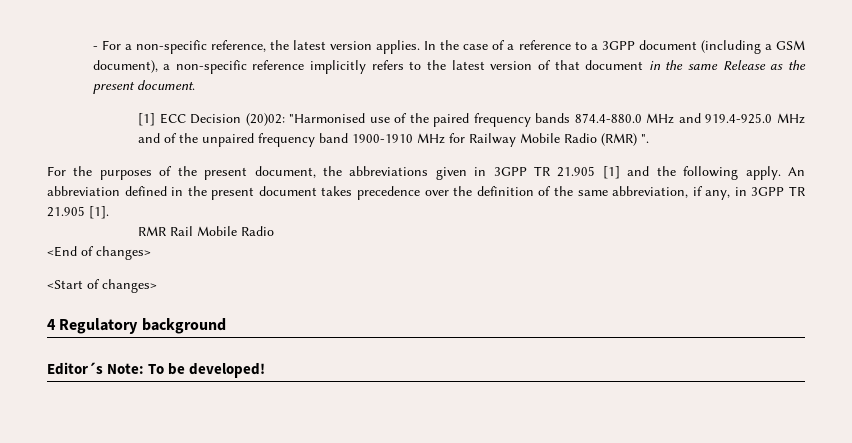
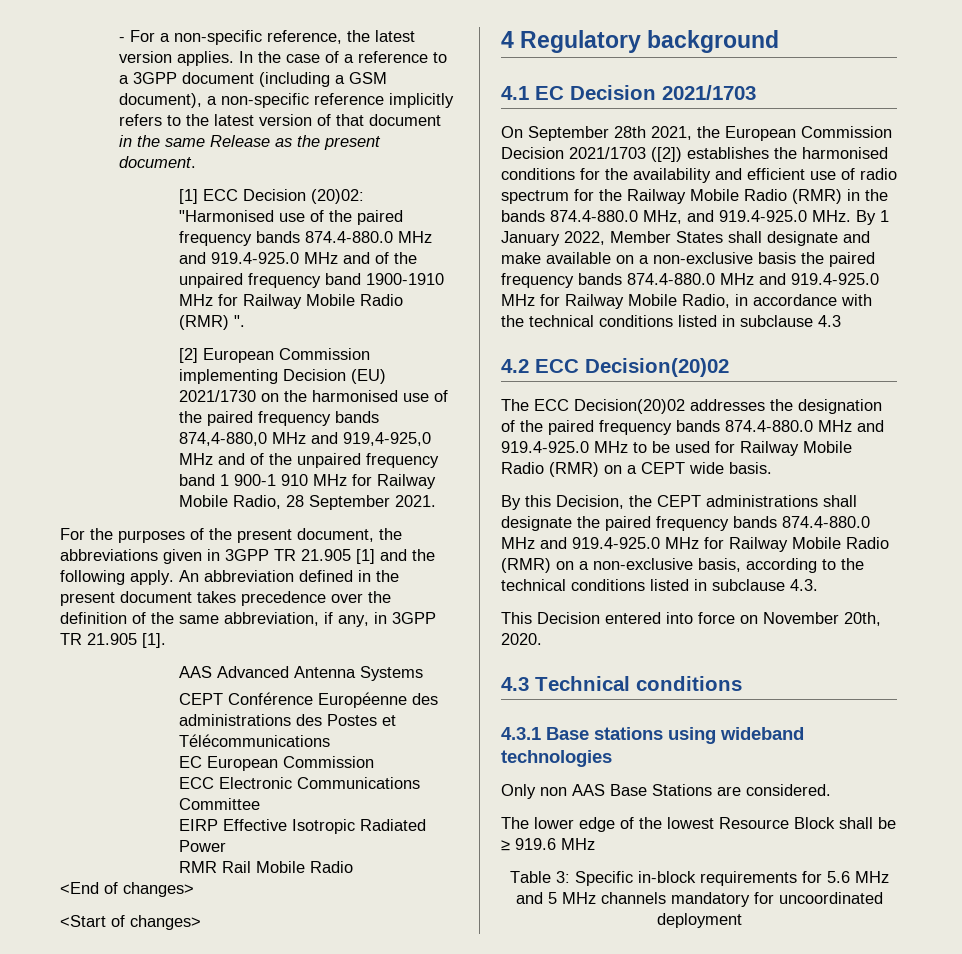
+ [2] European Commission implementing Decision (EU) 2021/1730 on the harmonised use of the paired frequency bands 874,4-880,0 MHz and 919,4-925,0 MHz and of the unpaired frequency band 1 900-1 910 MHz for Railway Mobile Radio, 28 September 2021.
+ AAS Advanced Antenna Systems
+ CEPT Conférence Européenne des administrations des Postes et Télécommunications
+ EC European Commission
+ ECC Electronic Communications Committee
+ EIRP Effective Isotropic Radiated Power
- Editor´s Note: To be developed!
+ 4.1 EC Decision 2021/1703
+ On September 28th 2021, the European Commission Decision 2021/1703 ([2]) establishes the harmonised conditions for the availability and efficient use of radio spectrum for the Railway Mobile Radio (RMR) in the bands 874.4-880.0 MHz, and 919.4-925.0 MHz. By 1 January 2022, Member States shall designate and make available on a non-exclusive basis the paired frequency bands 874.4-880.0 MHz and 919.4-925.0 MHz for Railway Mobile Radio, in accordance with the technical conditions listed in subclause 4.3
+ 4.2 ECC Decision(20)02
+ The ECC Decision(20)02 addresses the designation of the paired frequency bands 874.4-880.0 MHz and 919.4-925.0 MHz to be used for Railway Mobile Radio (RMR) on a CEPT wide basis.
+ By this Decision, the CEPT administrations shall designate the paired frequency bands 874.4-880.0 MHz and 919.4-925.0 MHz for Railway Mobile Radio (RMR) on a non-exclusive basis, according to the technical conditions listed in subclause 4.3.
+ This Decision entered into force on November 20th, 2020.
+ 4.3 Technical conditions
+ 4.3.1 Base stations using wideband technologies
+ Only non AAS Base Stations are considered.
+ The lower edge of the lowest Resource Block shall be ≥ 919.6 MHz
+ Table 3: Specific in-block requirements for 5.6 MHz and 5 MHz channels mandatory for uncoordinated deployment

